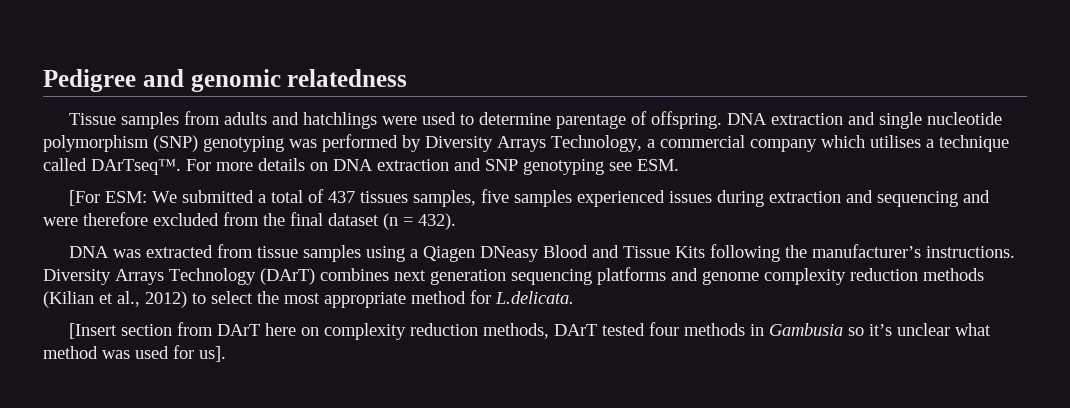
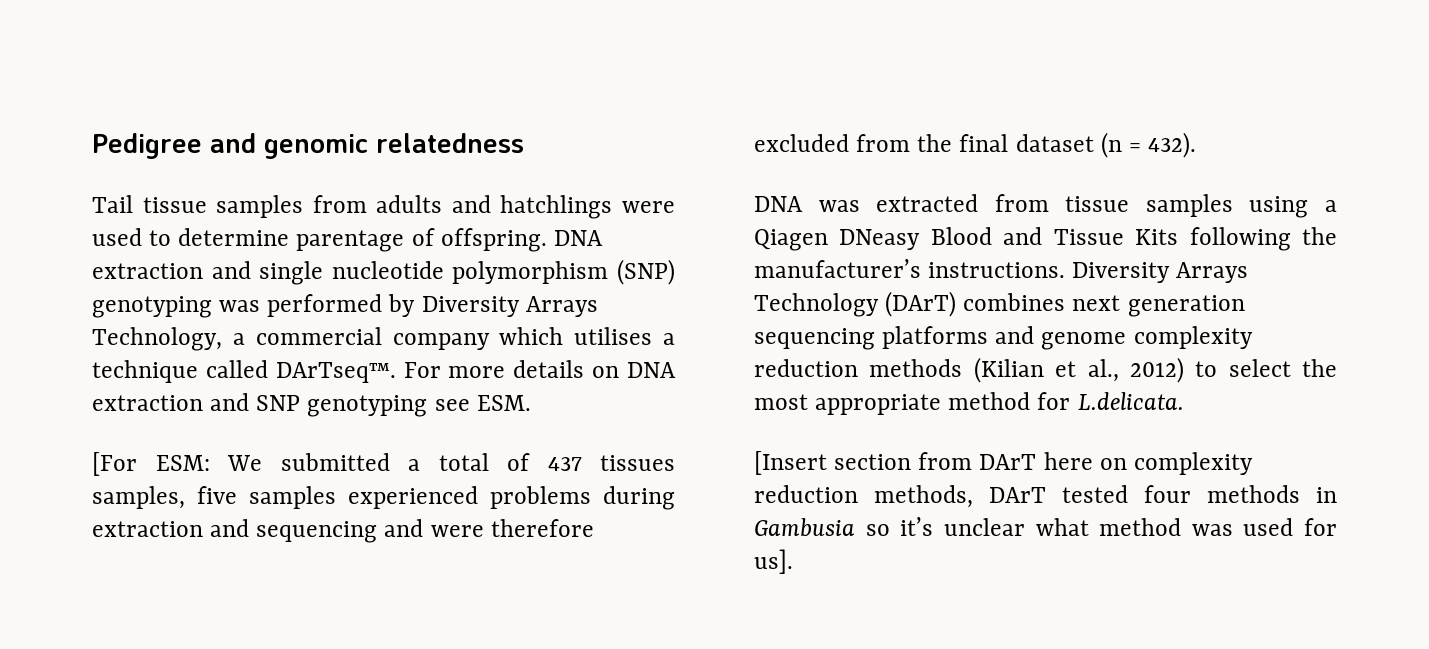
- Tissue samples from adults and hatchlings were used to determine parentage of offspring.
+ Tail tissue samples from adults and hatchlings were used to determine parentage of offspring.
- [For ESM: We submitted a total of 437 tissues samples, five samples experienced issues during extraction and sequencing and were therefore excluded from the final dataset (n = 432).
+ [For ESM: We submitted a total of 437 tissues samples, five samples experienced problems during extraction and sequencing and were therefore excluded from the final dataset (n = 432).

